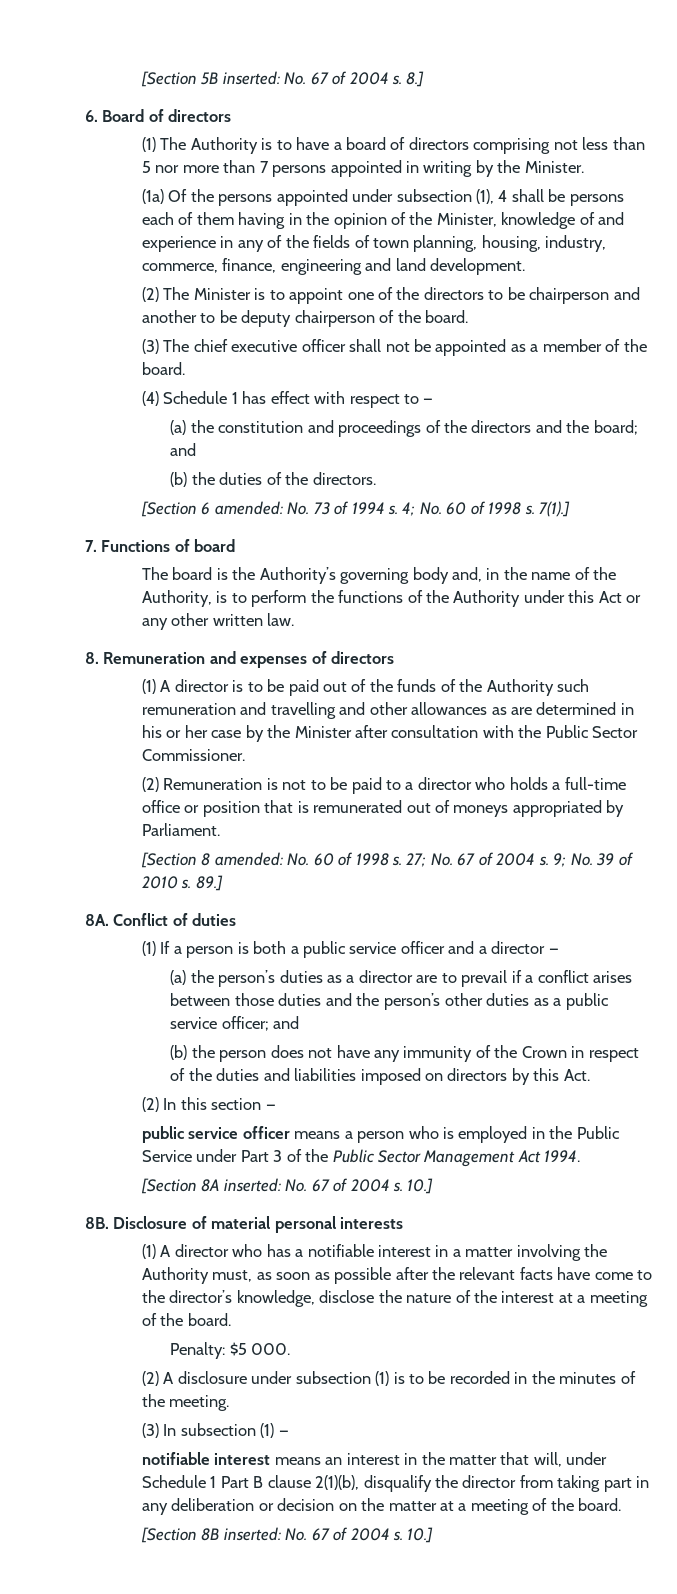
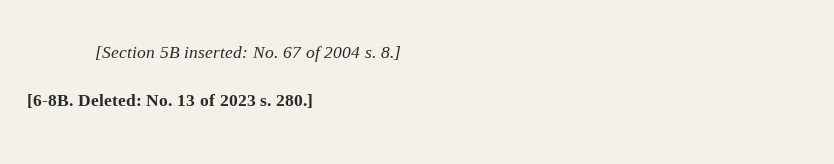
- 6. Board of directors
- (1) The Authority is to have a board of directors comprising not less than 5 nor more than 7 persons appointed in writing by the Minister.
- (1a) Of the persons appointed under subsection (1), 4 shall be persons each of them having in the opinion of the Minister, knowledge of and experience in any of the fields of town planning, housing, industry, commerce, finance, engineering and land development.
- (2) The Minister is to appoint one of the directors to be chairperson and another to be deputy chairperson of the board.
- (3) The chief executive officer shall not be appointed as a member of the board.
- (4) Schedule 1 has effect with respect to —
- (a) the constitution and proceedings of the directors and the board; and
- (b) the duties of the directors.
- [Section 6 amended: No. 73 of 1994 s. 4; No. 60 of 1998 s. 7(1).]
- 7. Functions of board
- The board is the Authority’s governing body and, in the name of the Authority, is to perform the functions of the Authority under this Act or any other written law.
- 8. Remuneration and expenses of directors
- (1) A director is to be paid out of the funds of the Authority such remuneration and travelling and other allowances as are determined in his or her case by the Minister after consultation with the Public Sector Commissioner.
- (2) Remuneration is not to be paid to a director who holds a full-time office or position that is remunerated out of moneys appropriated by Parliament.
- [Section 8 amended: No. 60 of 1998 s. 27; No. 67 of 2004 s. 9; No. 39 of 2010 s. 89.]
- 8A. Conflict of duties
- (1) If a person is both a public service officer and a director —
- (a) the person’s duties as a director are to prevail if a conflict arises between those duties and the person’s other duties as a public service officer; and
- (b) the person does not have any immunity of the Crown in respect of the duties and liabilities imposed on directors by this Act.
- (2) In this section —
- public service officer means a person who is employed in the Public Service under Part 3 of the Public Sector Management Act 1994.
- [Section 8A inserted: No. 67 of 2004 s. 10.]
- 8B. Disclosure of material personal interests
- (1) A director who has a notifiable interest in a matter involving the Authority must, as soon as possible after the relevant facts have come to the director’s knowledge, disclose the nature of the interest at a meeting of the board.
- Penalty: $5 000.
- (2) A disclosure under subsection (1) is to be recorded in the minutes of the meeting.
- (3) In subsection (1) —
- notifiable interest means an interest in the matter that will, under Schedule 1 Part B clause 2(1)(b), disqualify the director from taking part in any deliberation or decision on the matter at a meeting of the board.
- [Section 8B inserted: No. 67 of 2004 s. 10.]
+ [6-8B. Deleted: No. 13 of 2023 s. 280.]

